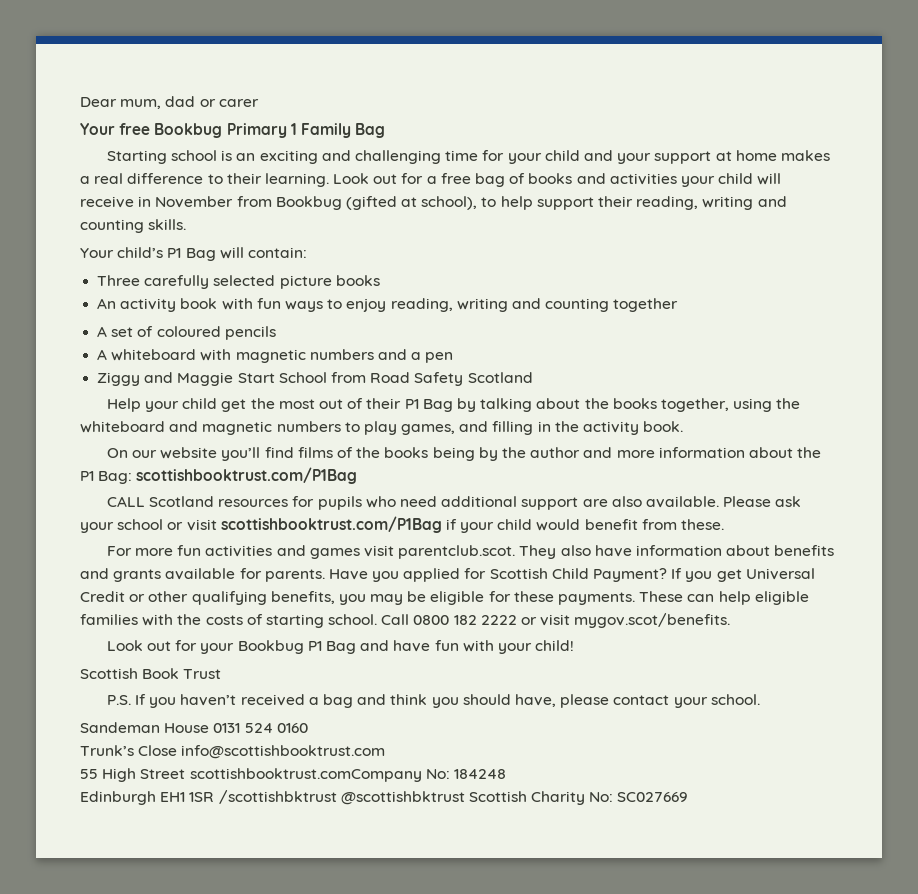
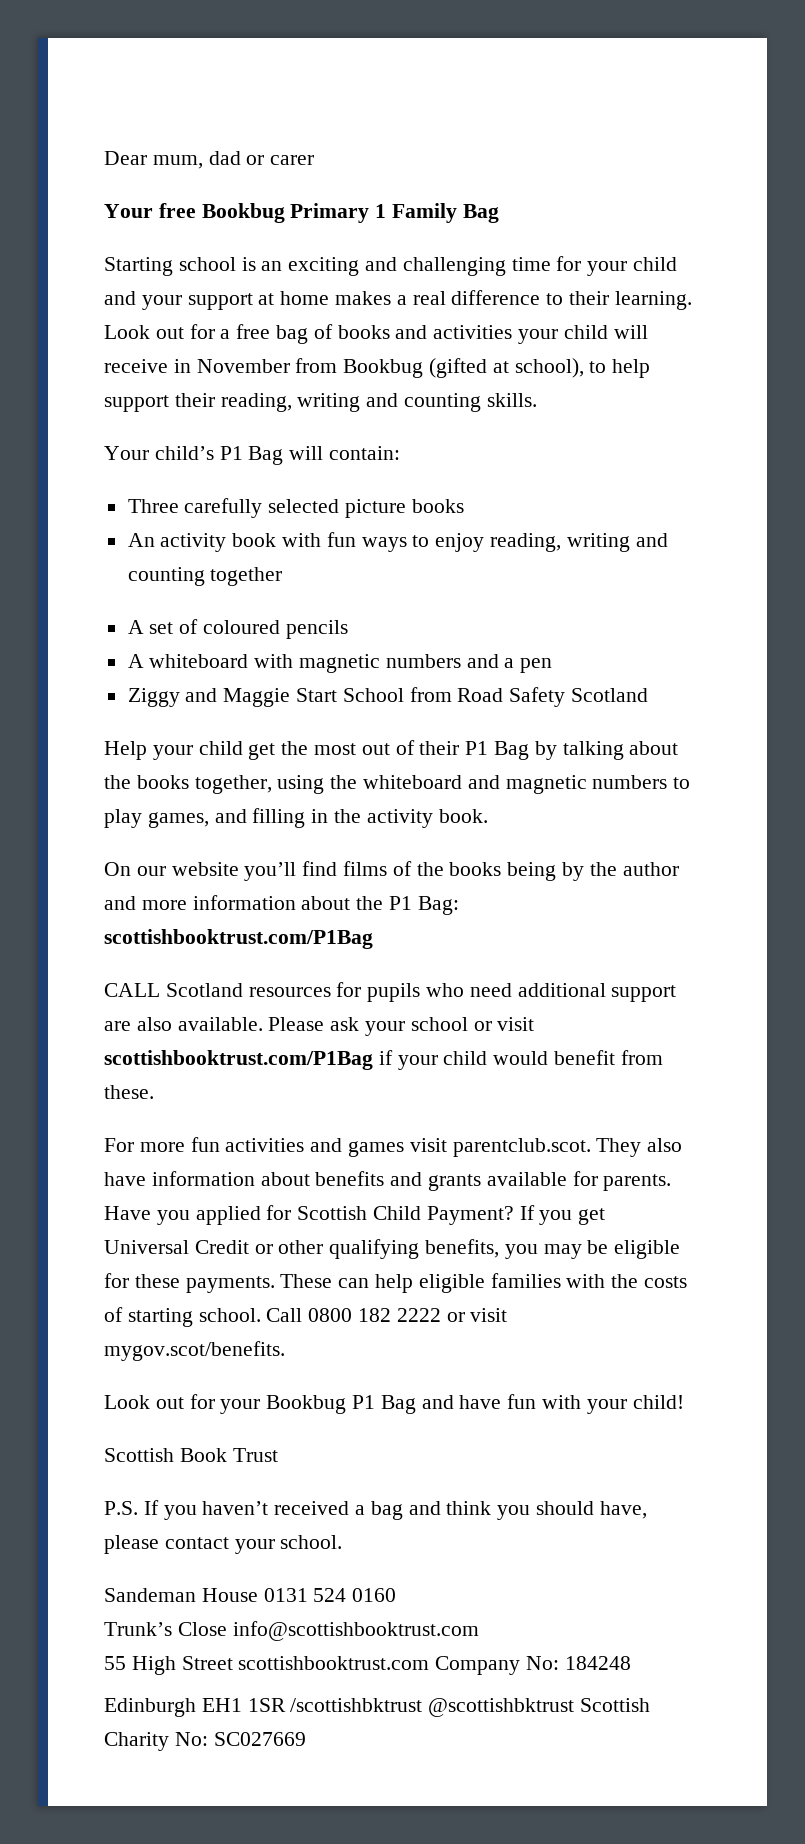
- 55 High Street scottishbooktrust.comCompany No: 184248
+ 55 High Street scottishbooktrust.com Company No: 184248

